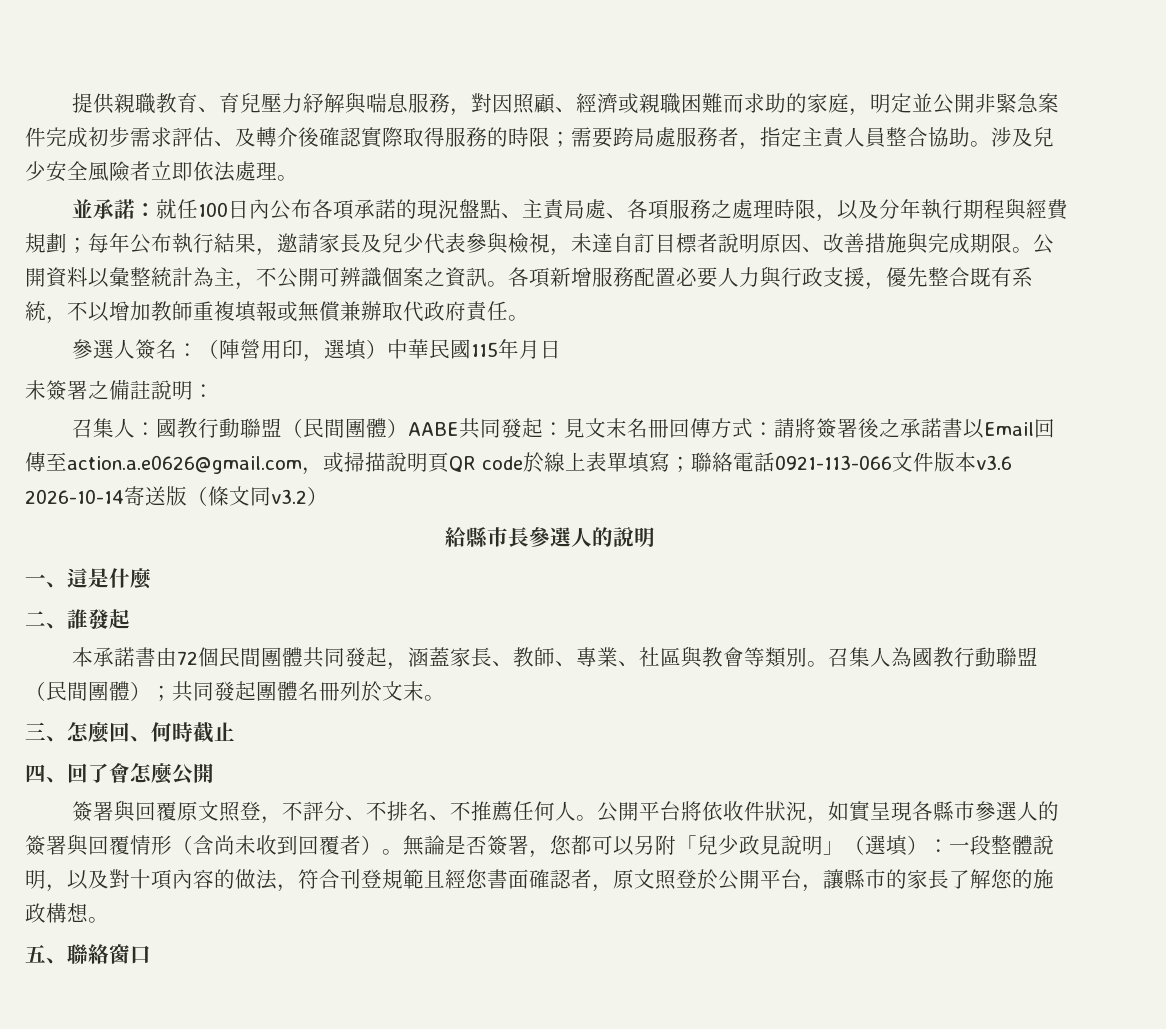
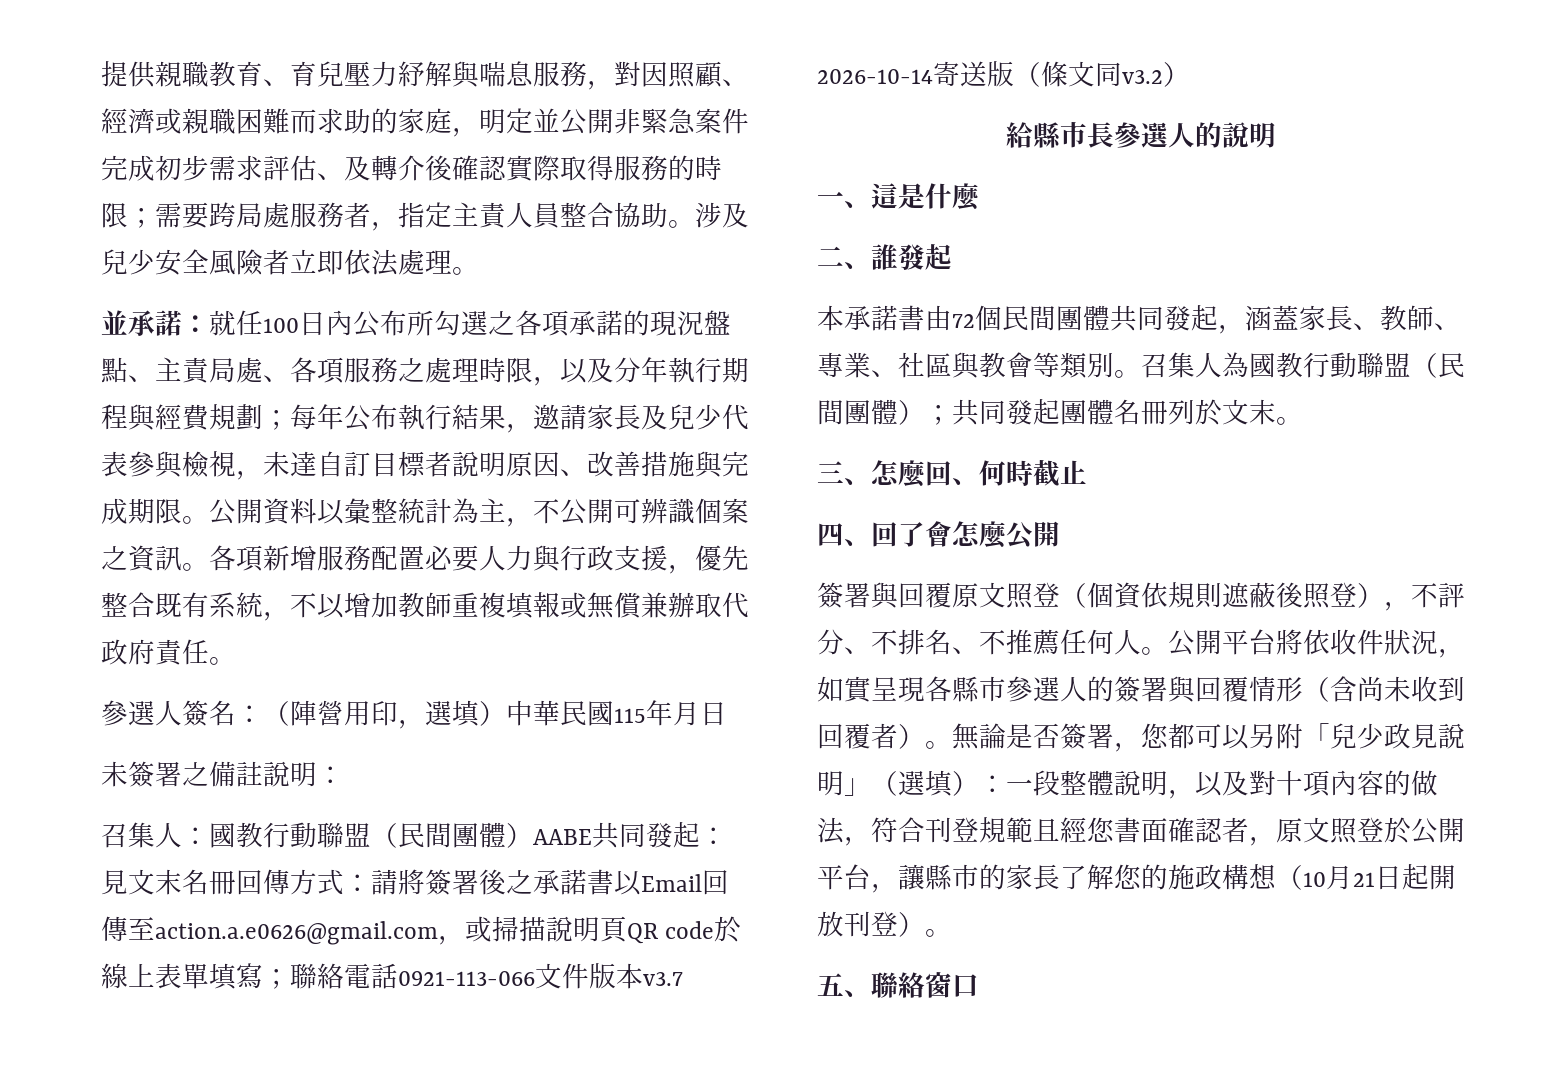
- 並承諾：就任100日內公布各項承諾的現況盤點、主責局處、各項服務之處理時限，以及分年執行期程與經費規劃；每年公布執行結果，邀請家長及兒少代表參與檢視，未達自訂目標者說明原因、改善措施與完成期限。
+ 並承諾：就任100日內公布所勾選之各項承諾的現況盤點、主責局處、各項服務之處理時限，以及分年執行期程與經費規劃；每年公布執行結果，邀請家長及兒少代表參與檢視，未達自訂目標者說明原因、改善措施與完成期限。
- 召集人：國教行動聯盟（民間團體）AABE共同發起：見文末名冊回傳方式：請將簽署後之承諾書以Email回傳至action.a.e0626@gmail.com，或掃描說明頁QR code於線上表單填寫；聯絡電話0921-113-066文件版本v3.6 2026-10-14寄送版（條文同v3.2）
+ 召集人：國教行動聯盟（民間團體）AABE共同發起：見文末名冊回傳方式：請將簽署後之承諾書以Email回傳至action.a.e0626@gmail.com，或掃描說明頁QR code於線上表單填寫；聯絡電話0921-113-066文件版本v3.7 2026-10-14寄送版（條文同v3.2）
- 簽署與回覆原文照登，不評分、不排名、不推薦任何人。
+ 簽署與回覆原文照登（個資依規則遮蔽後照登），不評分、不排名、不推薦任何人。
- 無論是否簽署，您都可以另附「兒少政見說明」（選填）：一段整體說明，以及對十項內容的做法，符合刊登規範且經您書面確認者，原文照登於公開平台，讓縣市的家長了解您的施政構想。
+ 無論是否簽署，您都可以另附「兒少政見說明」（選填）：一段整體說明，以及對十項內容的做法，符合刊登規範且經您書面確認者，原文照登於公開平台，讓縣市的家長了解您的施政構想（10月21日起開放刊登）。

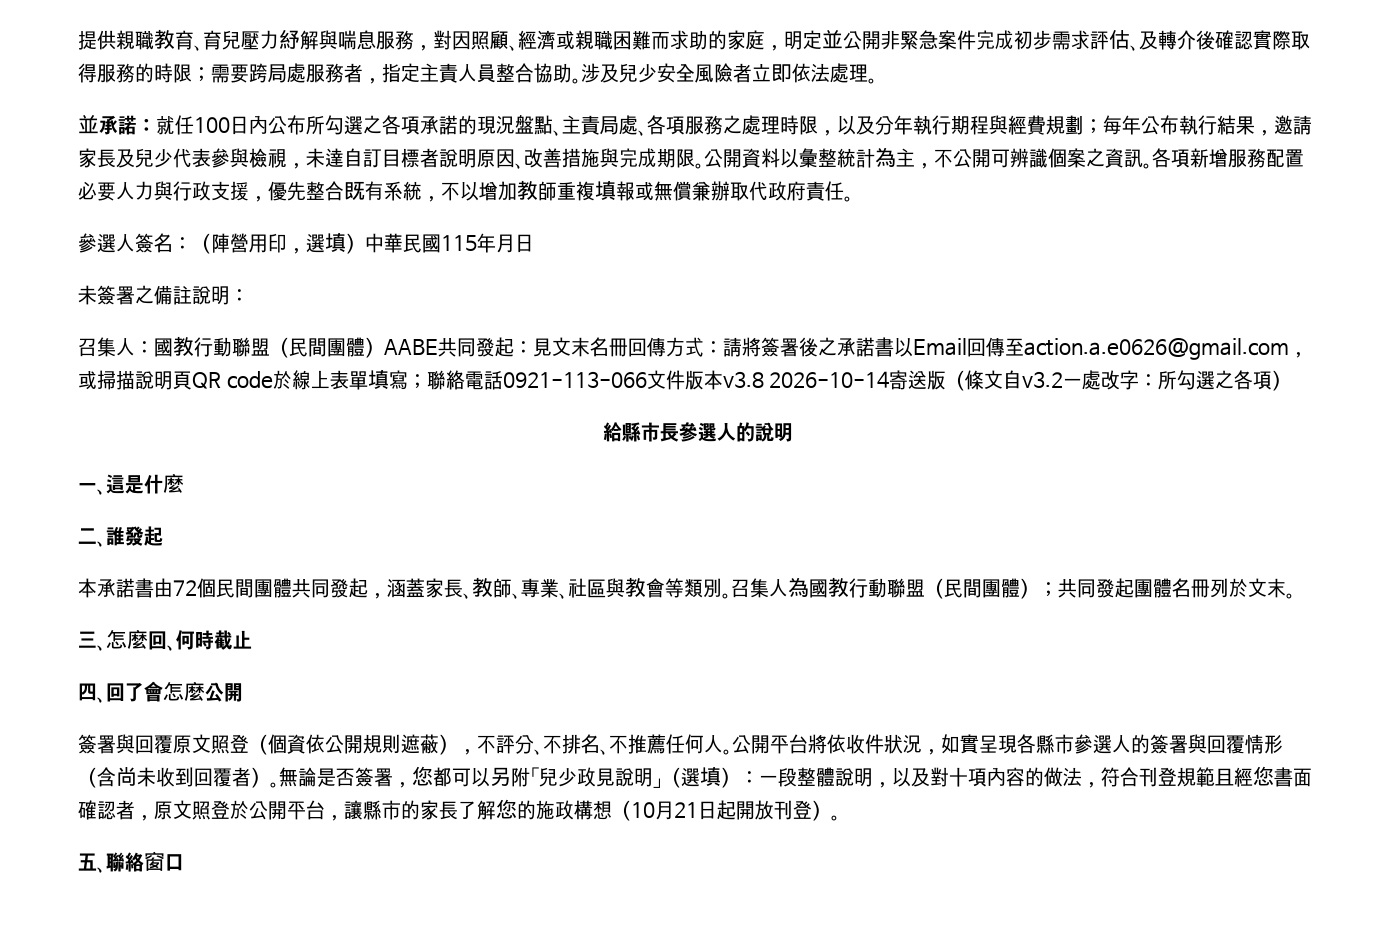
- 召集人：國教行動聯盟（民間團體）AABE共同發起：見文末名冊回傳方式：請將簽署後之承諾書以Email回傳至action.a.e0626@gmail.com，或掃描說明頁QR code於線上表單填寫；聯絡電話0921-113-066文件版本v3.7 2026-10-14寄送版（條文同v3.2）
+ 召集人：國教行動聯盟（民間團體）AABE共同發起：見文末名冊回傳方式：請將簽署後之承諾書以Email回傳至action.a.e0626@gmail.com，或掃描說明頁QR code於線上表單填寫；聯絡電話0921-113-066文件版本v3.8 2026-10-14寄送版（條文自v3.2一處改字：所勾選之各項）
- 簽署與回覆原文照登（個資依規則遮蔽後照登），不評分、不排名、不推薦任何人。
+ 簽署與回覆原文照登（個資依公開規則遮蔽），不評分、不排名、不推薦任何人。

